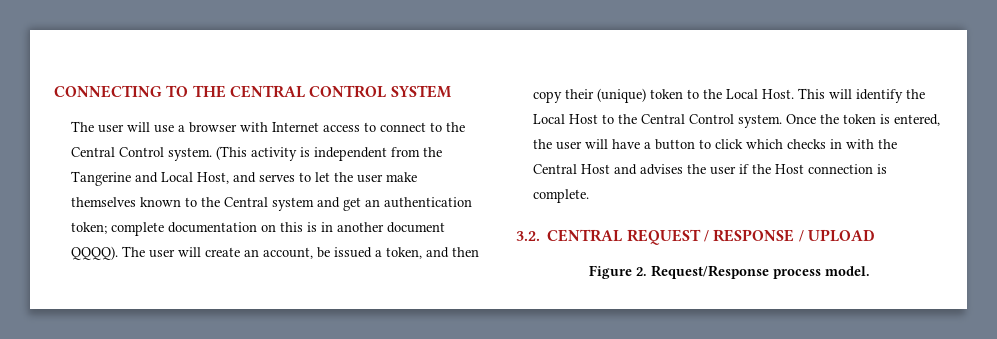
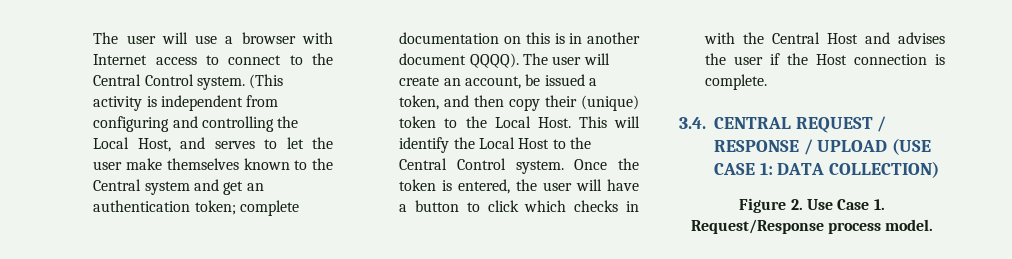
- CONNECTING TO THE CENTRAL CONTROL SYSTEM
- (This activity is independent from the Tangerine and Local Host, and serves to let the user make themselves known to the Central system and get an authentication token; complete documentation on this is in another document QQQQ).
+ (This activity is independent from configuring and controlling the Local Host, and serves to let the user make themselves known to the Central system and get an authentication token; complete documentation on this is in another document QQQQ).
- 3.2. CENTRAL REQUEST / RESPONSE / UPLOAD
+ 3.4. CENTRAL REQUEST / RESPONSE / UPLOAD (USE CASE 1: DATA COLLECTION)
- Figure 2. Request/Response process model.
+ Figure 2. Use Case 1. Request/Response process model.

